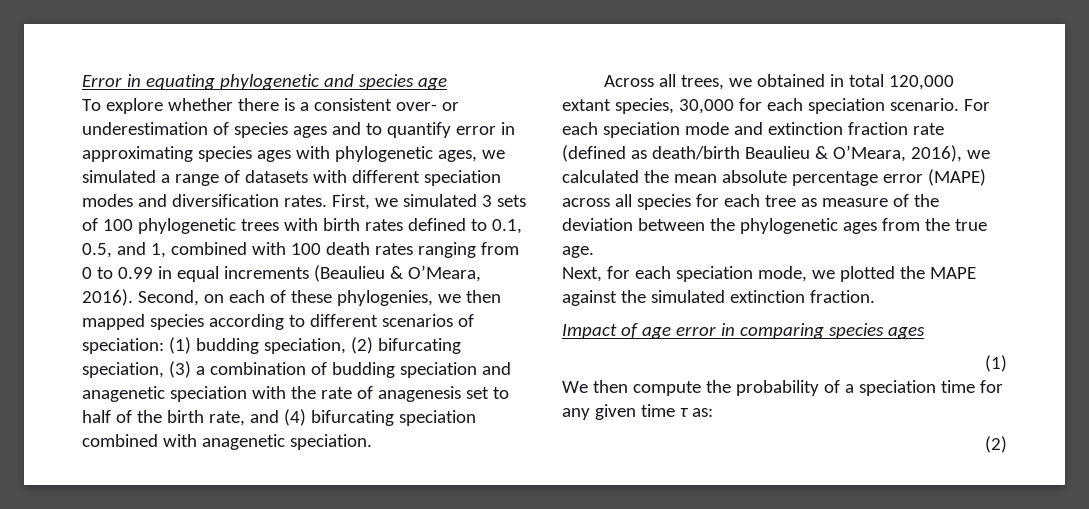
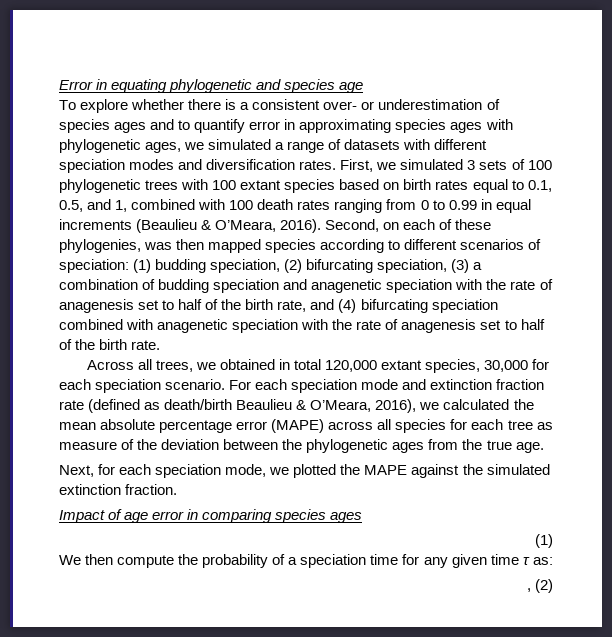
- First, we simulated 3 sets of 100 phylogenetic trees with birth rates defined to 0.1, 0.5, and 1, combined with 100 death rates ranging from 0 to 0.99 in equal increments (Beaulieu & O’Meara, 2016).
+ First, we simulated 3 sets of 100 phylogenetic trees with 100 extant species based on birth rates equal to 0.1, 0.5, and 1, combined with 100 death rates ranging from 0 to 0.99 in equal increments (Beaulieu & O’Meara, 2016).
- Second, on each of these phylogenies, we then mapped species according to different scenarios of speciation: (1) budding speciation, (2) bifurcating speciation, (3) a combination of budding speciation and anagenetic speciation with the rate of anagenesis set to half of the birth rate, and (4) bifurcating speciation combined with anagenetic speciation.
+ Second, on each of these phylogenies, was then mapped species according to different scenarios of speciation: (1) budding speciation, (2) bifurcating speciation, (3) a combination of budding speciation and anagenetic speciation with the rate of anagenesis set to half of the birth rate, and (4) bifurcating speciation combined with anagenetic speciation with the rate of anagenesis set to half of the birth rate.
  We then compute the probability of a speciation time for any given time τ as:
- (2)
+ , (2)

